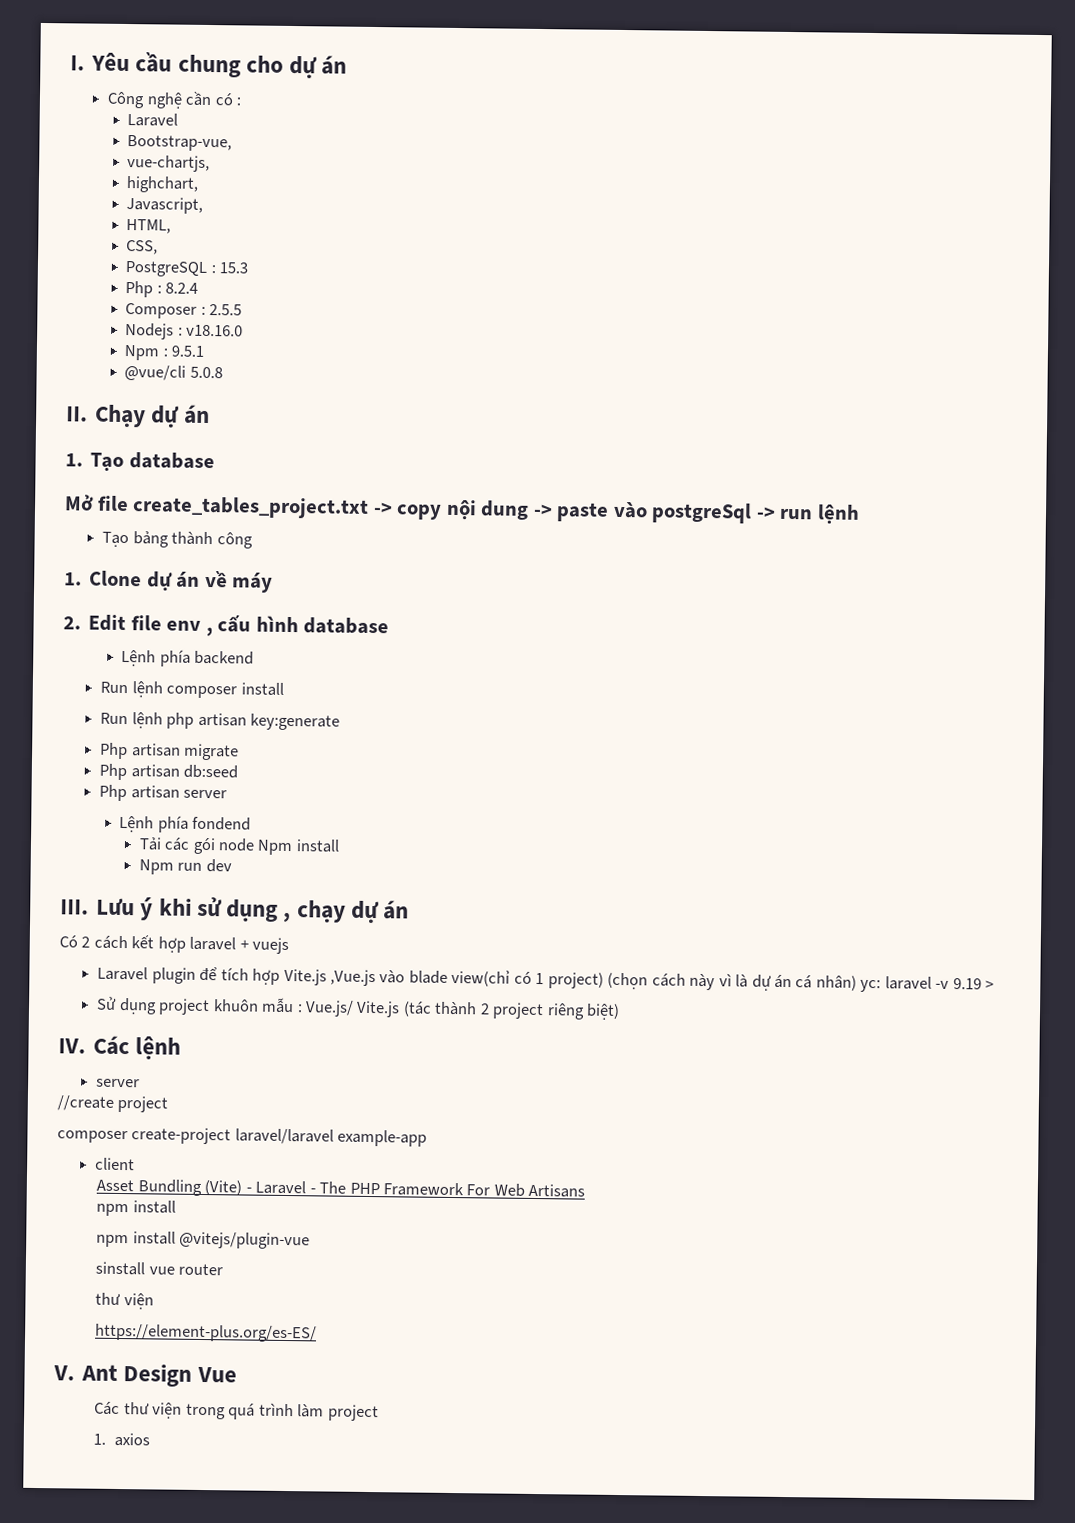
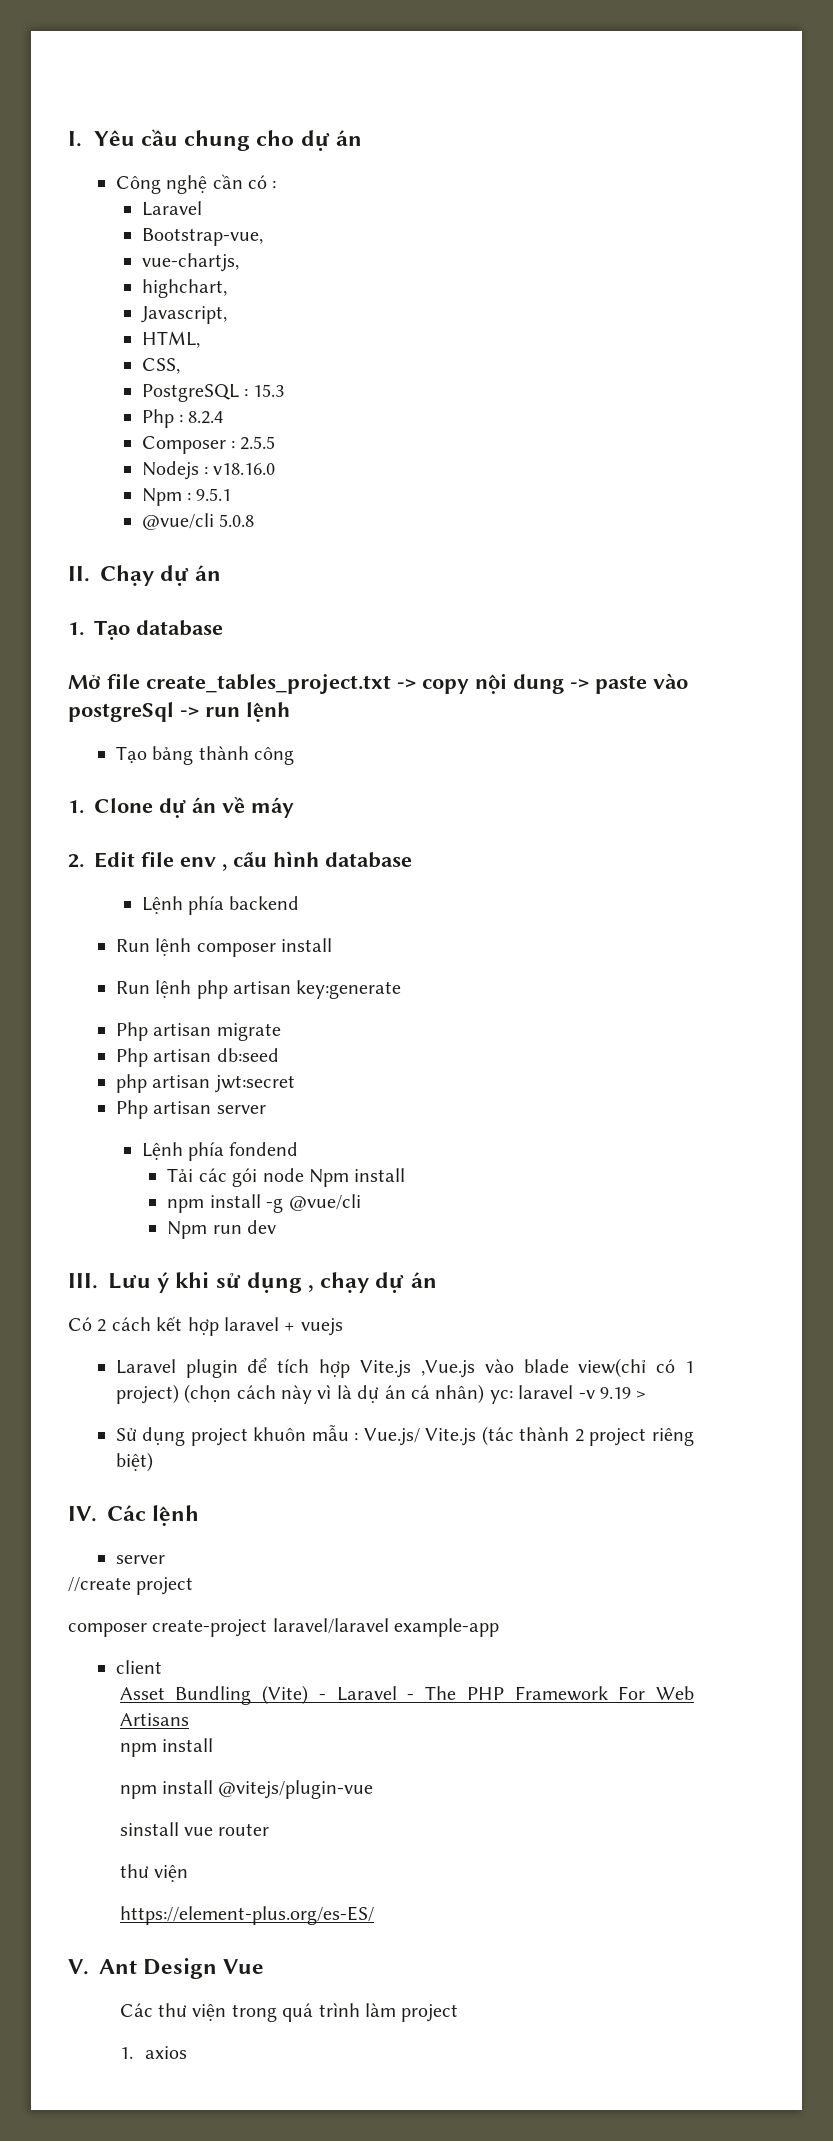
+ php artisan jwt:secret
+ npm install -g @vue/cli

